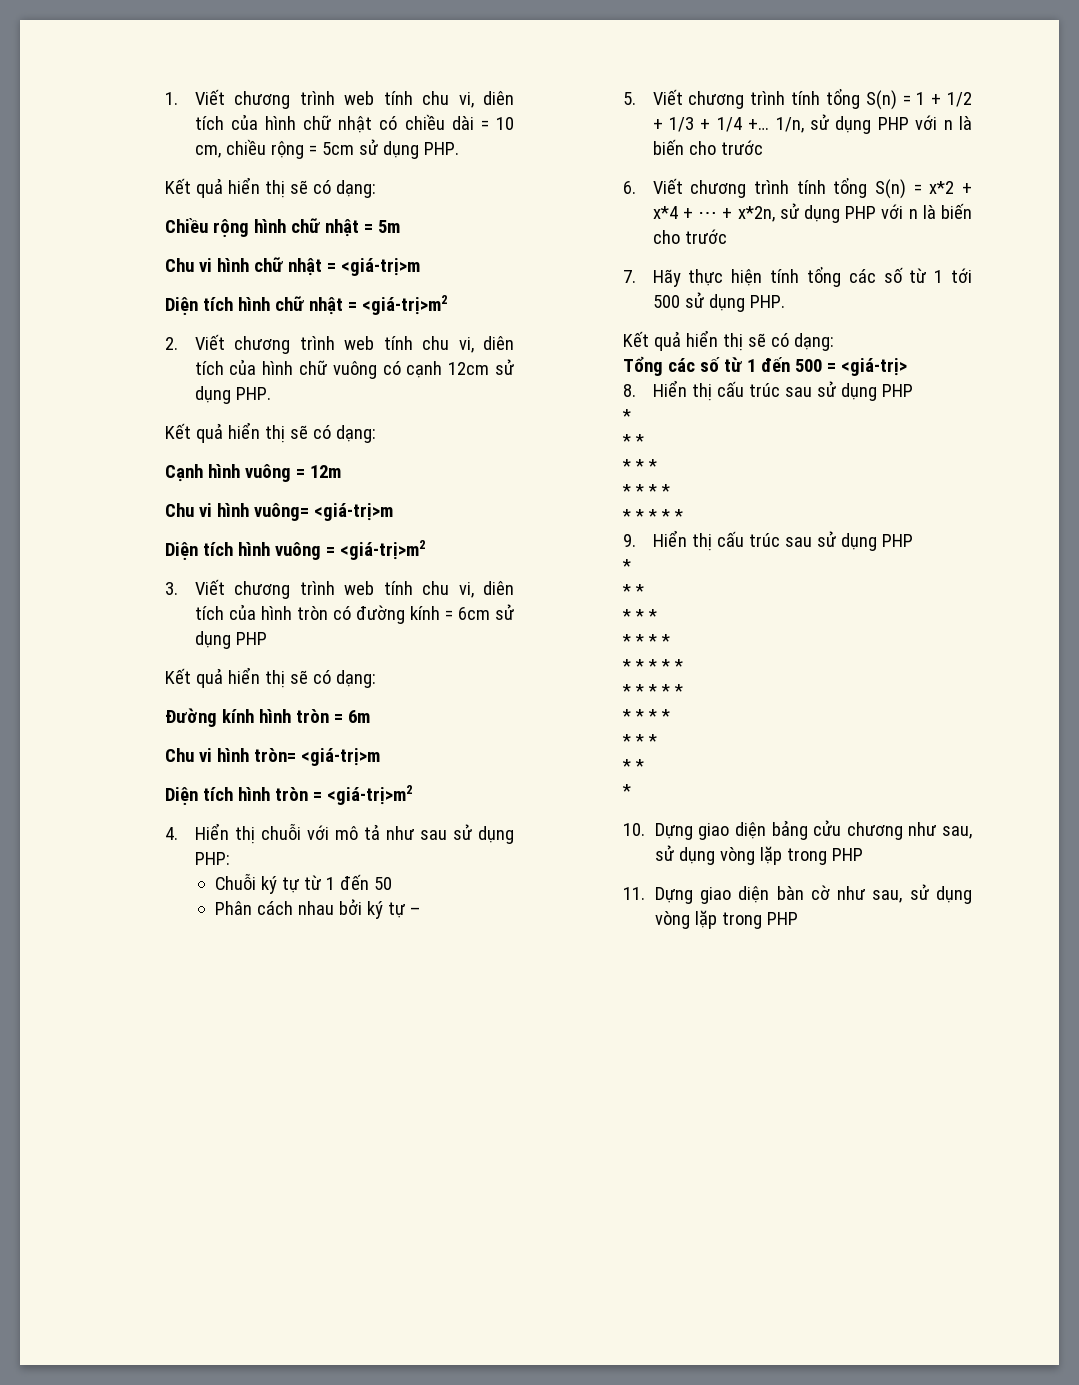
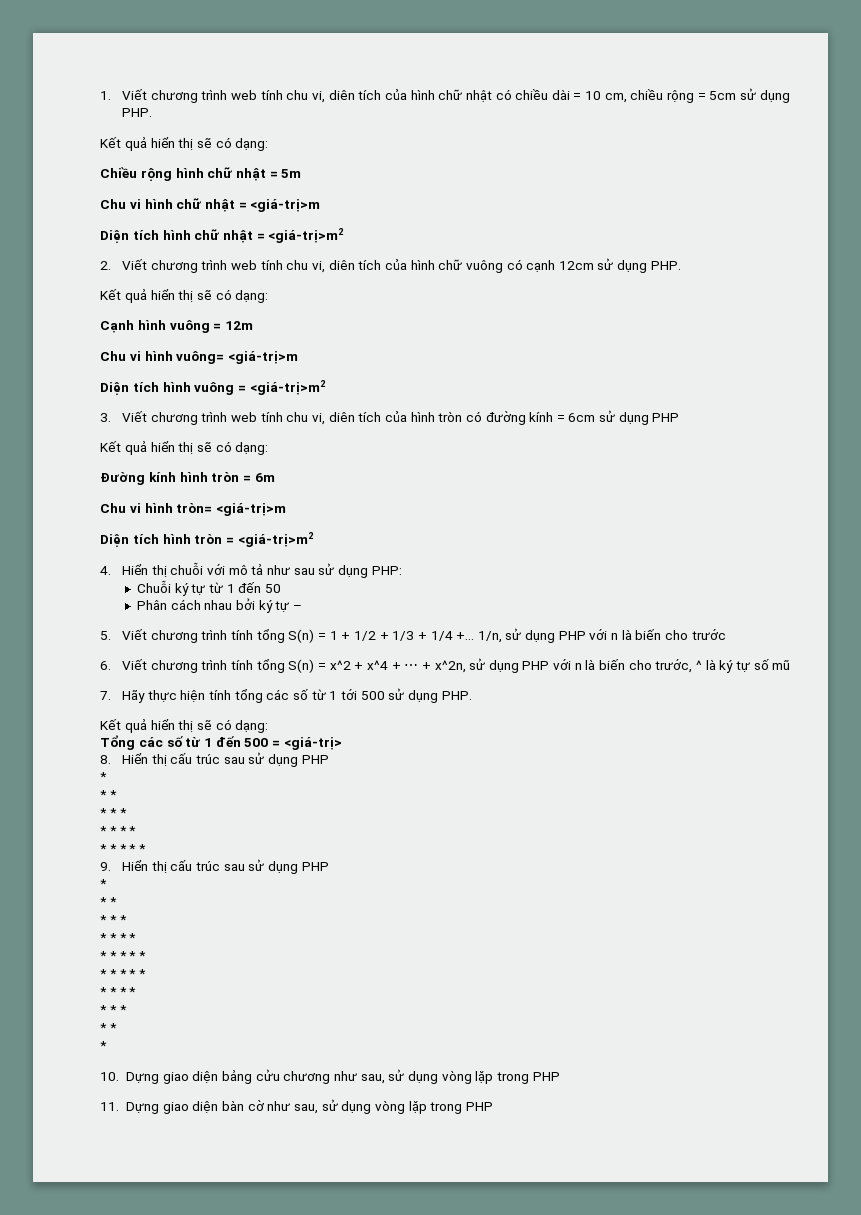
- 6. Viết chương trình tính tổng S(n) = x*2 + x*4 + ⋯ + x*2n, sử dụng PHP với n là biến cho trước
+ 6. Viết chương trình tính tổng S(n) = x^2 + x^4 + ⋯ + x^2n, sử dụng PHP với n là biến cho trước, ^ là ký tự số mũ

